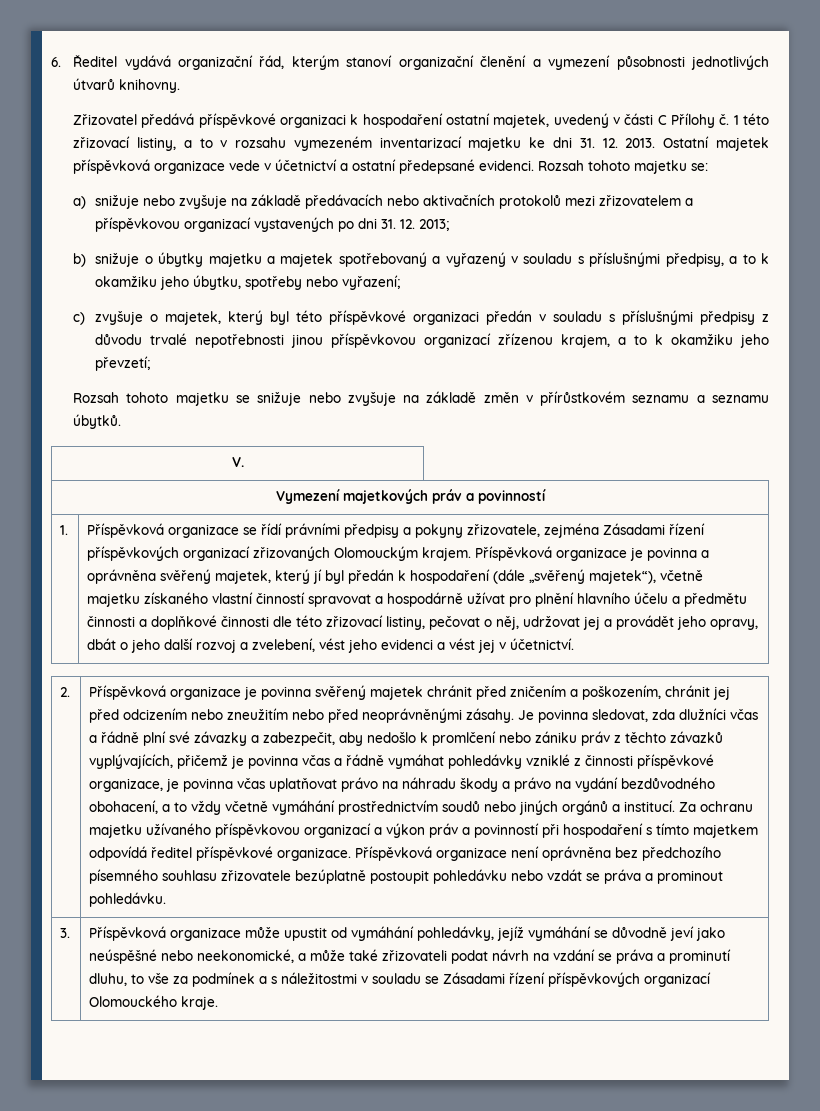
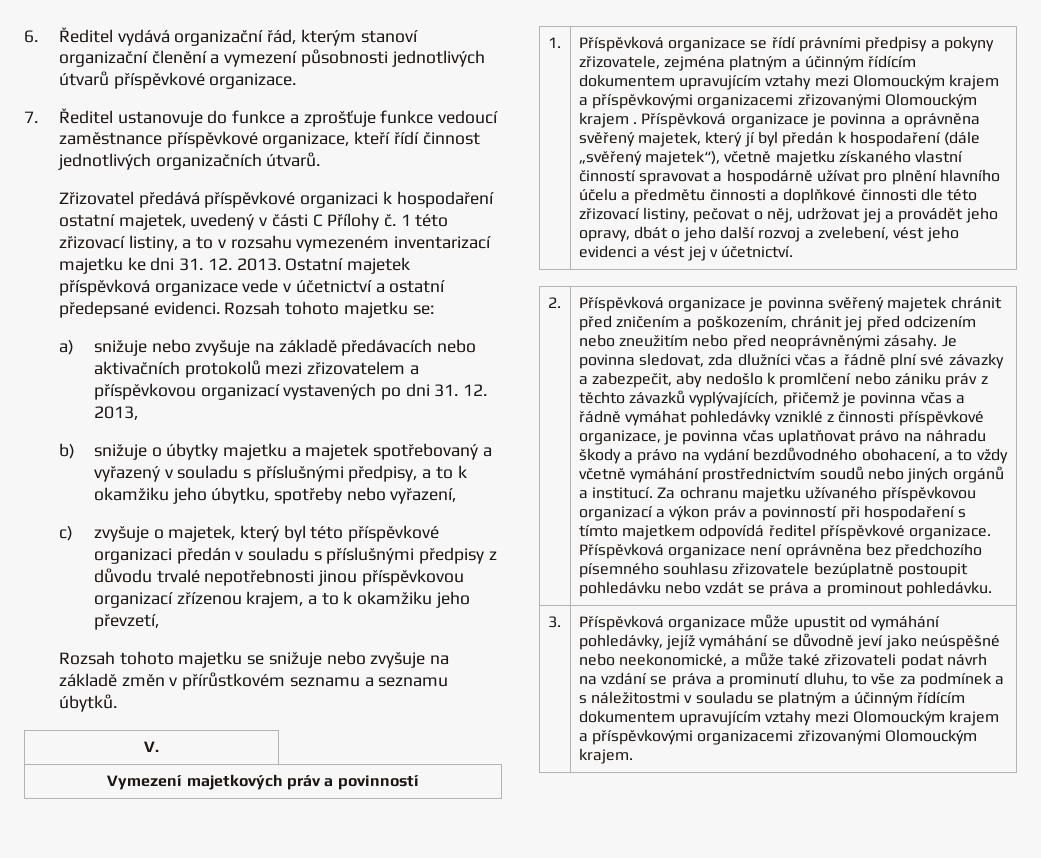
- 6. Ředitel vydává organizační řád, kterým stanoví organizační členění a vymezení působnosti jednotlivých útvarů knihovny.
+ 6. Ředitel vydává organizační řád, kterým stanoví organizační členění a vymezení působnosti jednotlivých útvarů příspěvkové organizace.
+ 7. Ředitel ustanovuje do funkce a zprošťuje funkce vedoucí zaměstnance příspěvkové organizace, kteří řídí činnost jednotlivých organizačních útvarů.
- a) snižuje nebo zvyšuje na základě předávacích nebo aktivačních protokolů mezi zřizovatelem a příspěvkovou organizací vystavených po dni 31. 12. 2013;
+ a) snižuje nebo zvyšuje na základě předávacích nebo aktivačních protokolů mezi zřizovatelem a příspěvkovou organizací vystavených po dni 31. 12. 2013,
- b) snižuje o úbytky majetku a majetek spotřebovaný a vyřazený v souladu s příslušnými předpisy, a to k okamžiku jeho úbytku, spotřeby nebo vyřazení;
+ b) snižuje o úbytky majetku a majetek spotřebovaný a vyřazený v souladu s příslušnými předpisy, a to k okamžiku jeho úbytku, spotřeby nebo vyřazení,
- c) zvyšuje o majetek, který byl této příspěvkové organizaci předán v souladu s příslušnými předpisy z důvodu trvalé nepotřebnosti jinou příspěvkovou organizací zřízenou krajem, a to k okamžiku jeho převzetí;
+ c) zvyšuje o majetek, který byl této příspěvkové organizaci předán v souladu s příslušnými předpisy z důvodu trvalé nepotřebnosti jinou příspěvkovou organizací zřízenou krajem, a to k okamžiku jeho převzetí,
- Příspěvková organizace se řídí právními předpisy a pokyny zřizovatele, zejména Zásadami řízení příspěvkových organizací zřizovaných Olomouckým krajem.
+ Příspěvková organizace se řídí právními předpisy a pokyny zřizovatele, zejména platným a účinným řídícím dokumentem upravujícím vztahy mezi Olomouckým krajem a příspěvkovými organizacemi zřizovanými Olomouckým krajem .
- Příspěvková organizace může upustit od vymáhání pohledávky, jejíž vymáhání se důvodně jeví jako neúspěšné nebo neekonomické, a může také zřizovateli podat návrh na vzdání se práva a prominutí dluhu, to vše za podmínek a s náležitostmi v souladu se Zásadami řízení příspěvkových organizací Olomouckého kraje.
+ Příspěvková organizace může upustit od vymáhání pohledávky, jejíž vymáhání se důvodně jeví jako neúspěšné nebo neekonomické, a může také zřizovateli podat návrh na vzdání se práva a prominutí dluhu, to vše za podmínek a s náležitostmi v souladu se platným a účinným řídícím dokumentem upravujícím vztahy mezi Olomouckým krajem a příspěvkovými organizacemi zřizovanými Olomouckým krajem.

